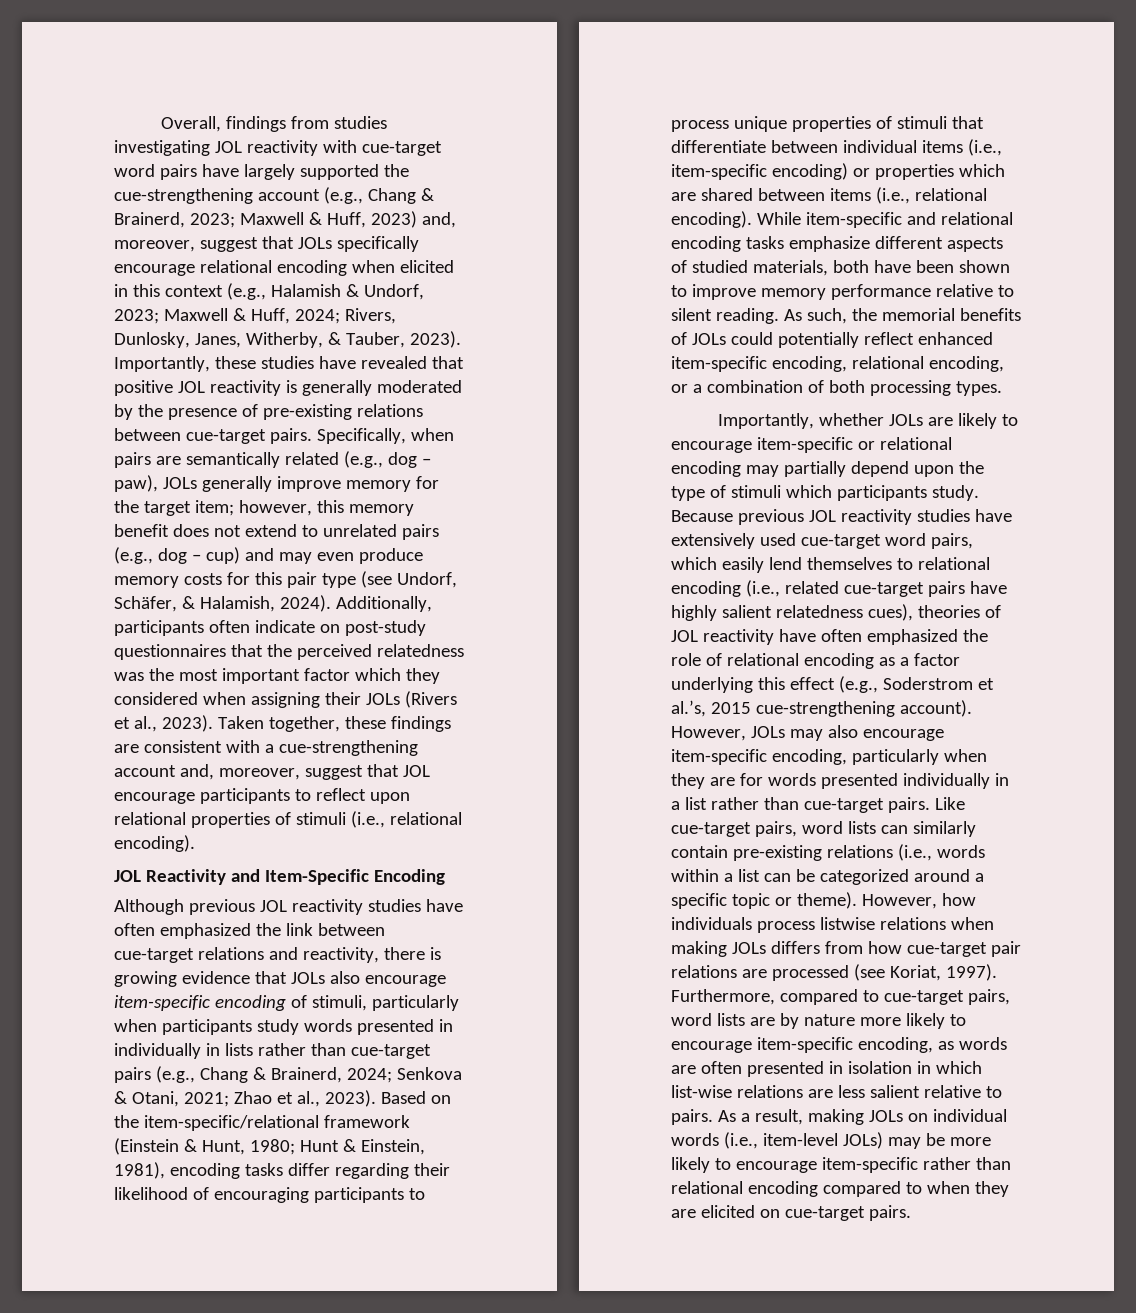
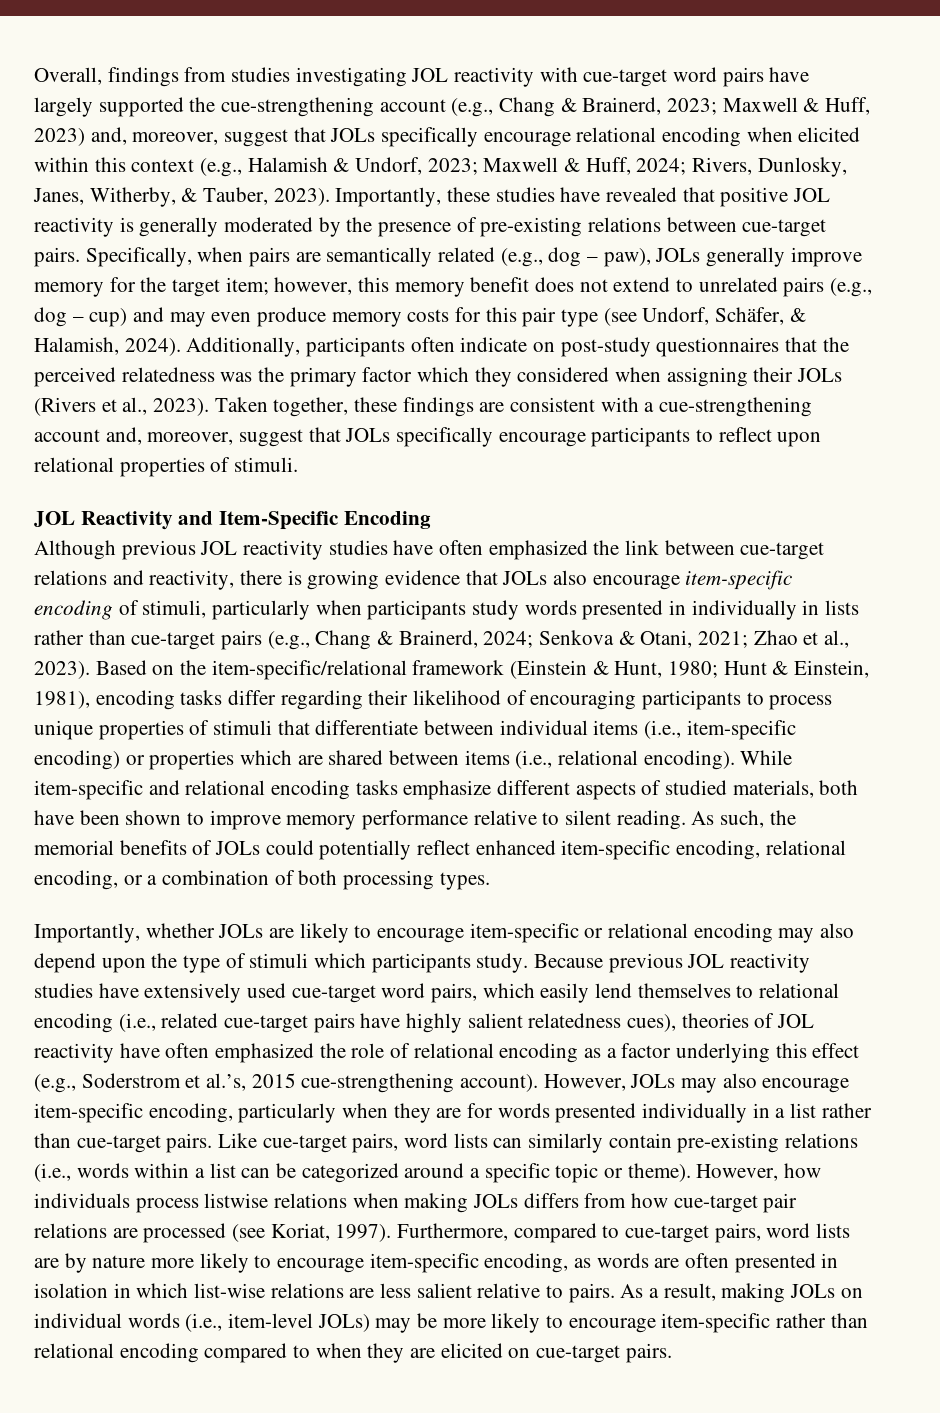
- Overall, findings from studies investigating JOL reactivity with cue-target word pairs have largely supported the cue-strengthening account (e.g., Chang & Brainerd, 2023; Maxwell & Huff, 2023) and, moreover, suggest that JOLs specifically encourage relational encoding when elicited in this context (e.g., Halamish & Undorf, 2023; Maxwell & Huff, 2024; Rivers, Dunlosky, Janes, Witherby, & Tauber, 2023).
+ Overall, findings from studies investigating JOL reactivity with cue-target word pairs have largely supported the cue-strengthening account (e.g., Chang & Brainerd, 2023; Maxwell & Huff, 2023) and, moreover, suggest that JOLs specifically encourage relational encoding when elicited within this context (e.g., Halamish & Undorf, 2023; Maxwell & Huff, 2024; Rivers, Dunlosky, Janes, Witherby, & Tauber, 2023).
- Additionally, participants often indicate on post-study questionnaires that the perceived relatedness was the most important factor which they considered when assigning their JOLs (Rivers et al., 2023).
+ Additionally, participants often indicate on post-study questionnaires that the perceived relatedness was the primary factor which they considered when assigning their JOLs (Rivers et al., 2023).
- Taken together, these findings are consistent with a cue-strengthening account and, moreover, suggest that JOL encourage participants to reflect upon relational properties of stimuli (i.e., relational encoding).
+ Taken together, these findings are consistent with a cue-strengthening account and, moreover, suggest that JOLs specifically encourage participants to reflect upon relational properties of stimuli.
- Importantly, whether JOLs are likely to encourage item-specific or relational encoding may partially depend upon the type of stimuli which participants study.
+ Importantly, whether JOLs are likely to encourage item-specific or relational encoding may also depend upon the type of stimuli which participants study.

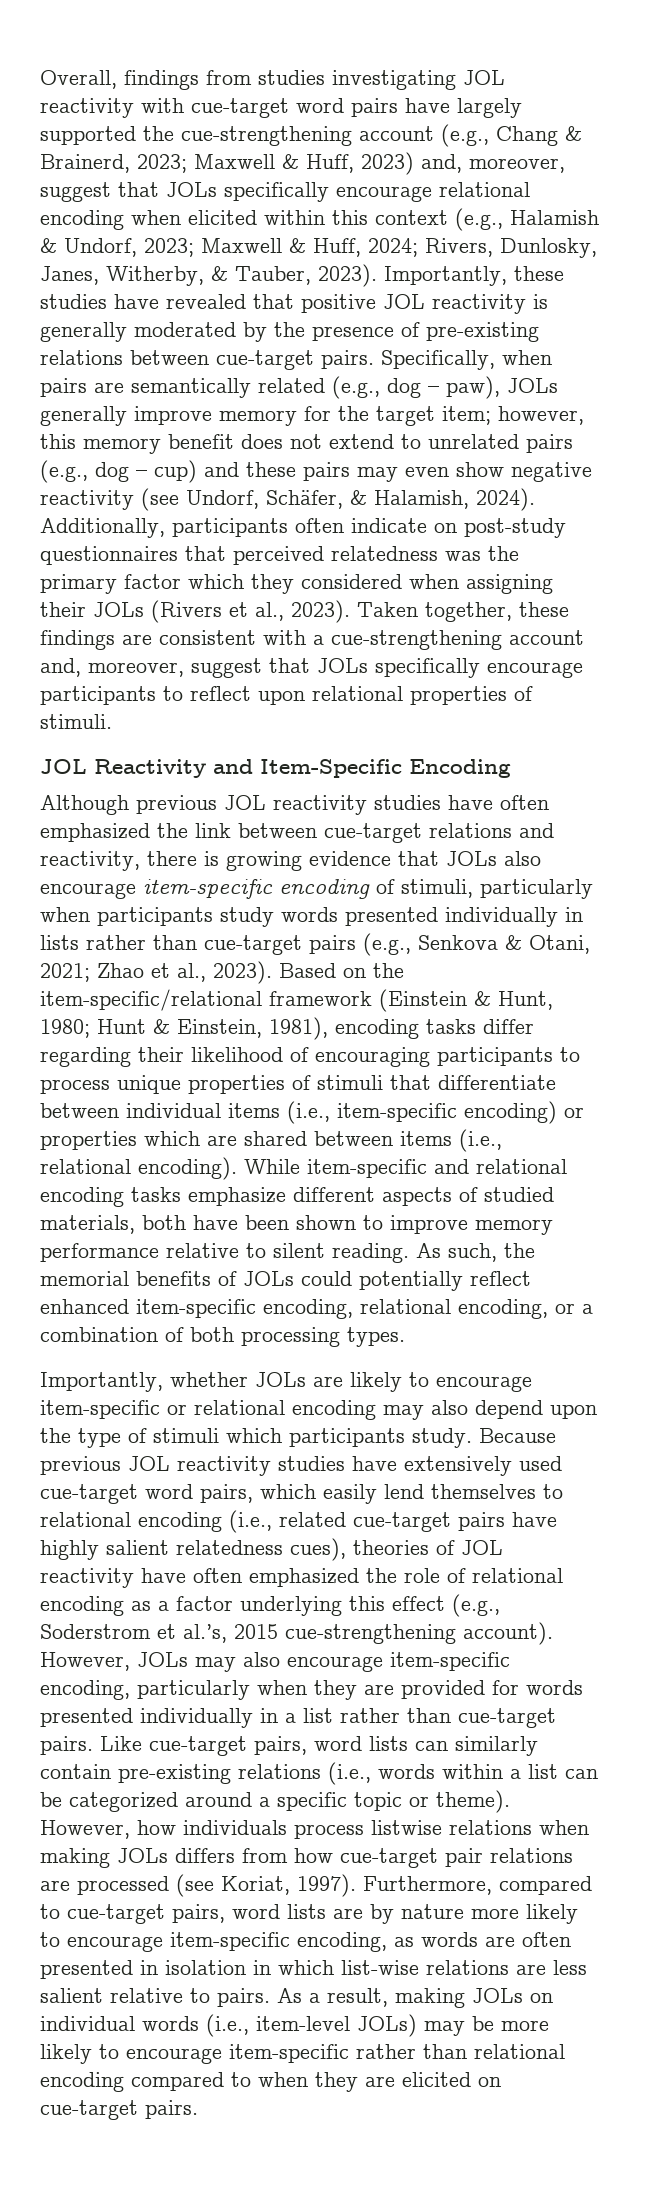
- Specifically, when pairs are semantically related (e.g., dog – paw), JOLs generally improve memory for the target item; however, this memory benefit does not extend to unrelated pairs (e.g., dog – cup) and may even produce memory costs for this pair type (see Undorf, Schäfer, & Halamish, 2024).
+ Specifically, when pairs are semantically related (e.g., dog – paw), JOLs generally improve memory for the target item; however, this memory benefit does not extend to unrelated pairs (e.g., dog – cup) and these pairs may even show negative reactivity (see Undorf, Schäfer, & Halamish, 2024).
- Additionally, participants often indicate on post-study questionnaires that the perceived relatedness was the primary factor which they considered when assigning their JOLs (Rivers et al., 2023).
+ Additionally, participants often indicate on post-study questionnaires that perceived relatedness was the primary factor which they considered when assigning their JOLs (Rivers et al., 2023).
- Although previous JOL reactivity studies have often emphasized the link between cue-target relations and reactivity, there is growing evidence that JOLs also encourage item-specific encoding of stimuli, particularly when participants study words presented in individually in lists rather than cue-target pairs (e.g., Chang & Brainerd, 2024; Senkova & Otani, 2021; Zhao et al., 2023).
+ Although previous JOL reactivity studies have often emphasized the link between cue-target relations and reactivity, there is growing evidence that JOLs also encourage item-specific encoding of stimuli, particularly when participants study words presented individually in lists rather than cue-target pairs (e.g., Senkova & Otani, 2021; Zhao et al., 2023).
- However, JOLs may also encourage item-specific encoding, particularly when they are for words presented individually in a list rather than cue-target pairs.
+ However, JOLs may also encourage item-specific encoding, particularly when they are provided for words presented individually in a list rather than cue-target pairs.

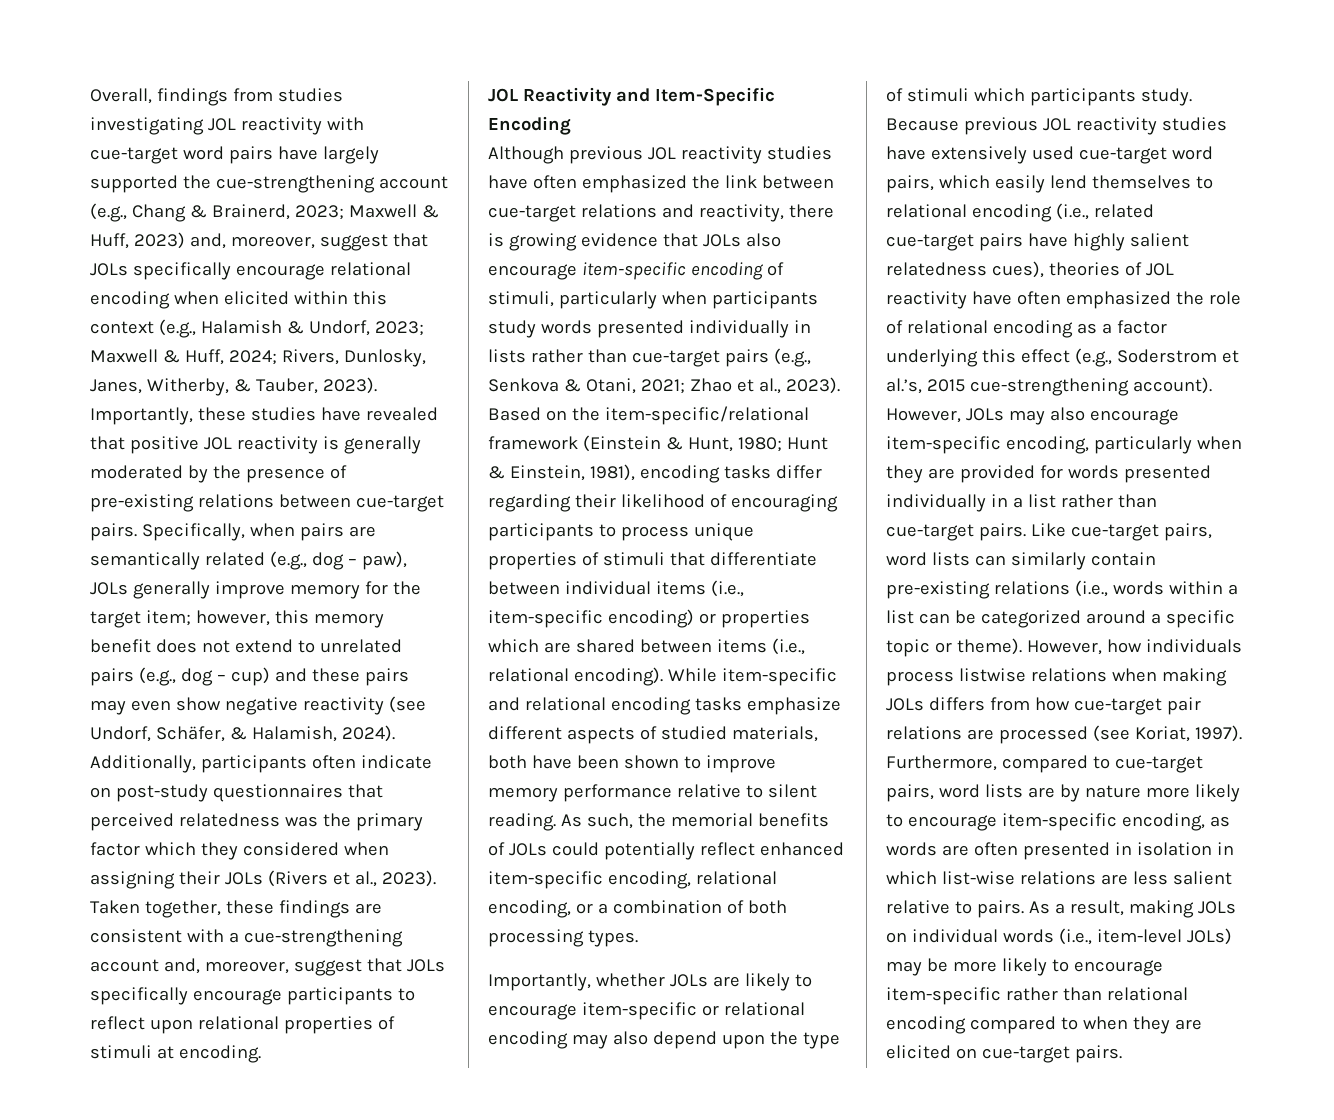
- Taken together, these findings are consistent with a cue-strengthening account and, moreover, suggest that JOLs specifically encourage participants to reflect upon relational properties of stimuli.
+ Taken together, these findings are consistent with a cue-strengthening account and, moreover, suggest that JOLs specifically encourage participants to reflect upon relational properties of stimuli at encoding.

